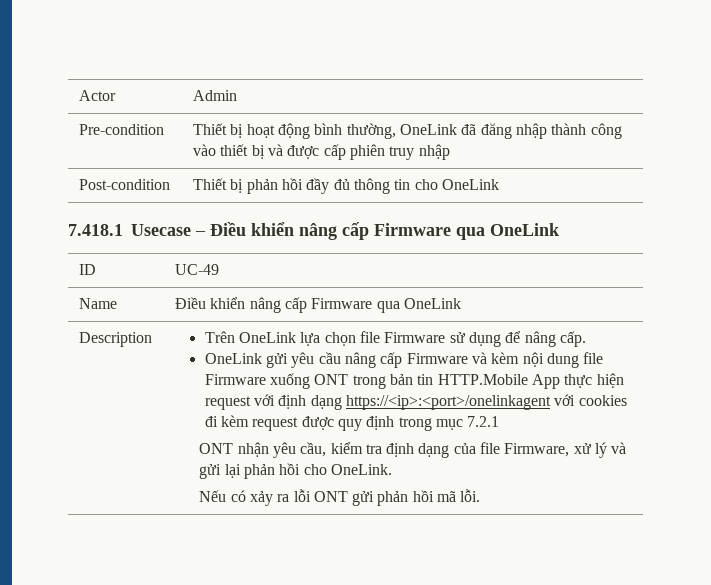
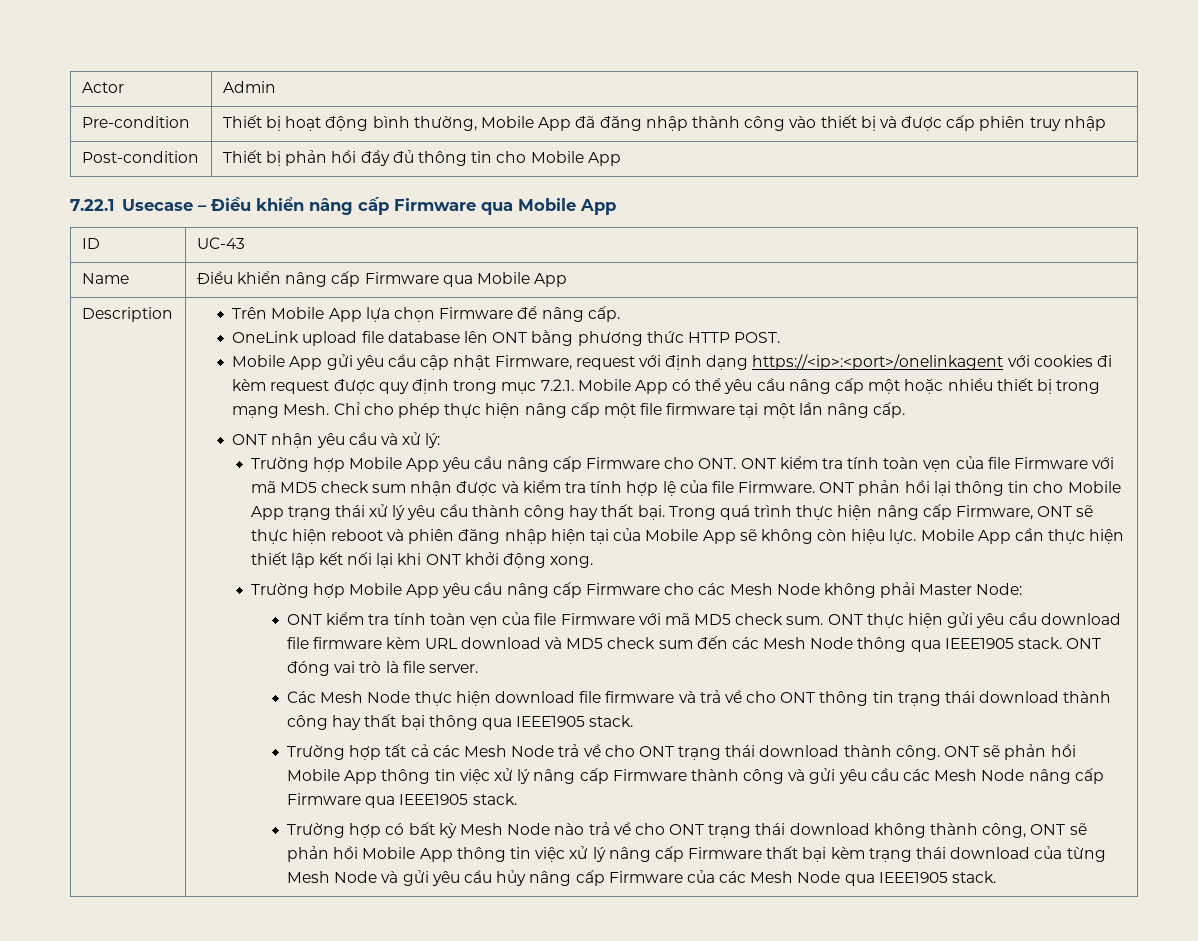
- Pre-condition | Thiết bị hoạt động bình thường, OneLink đã đăng nhập thành công vào thiết bị và được cấp phiên truy nhập
+ Pre-condition | Thiết bị hoạt động bình thường, Mobile App đã đăng nhập thành công vào thiết bị và được cấp phiên truy nhập
- Post-condition | Thiết bị phản hồi đầy đủ thông tin cho OneLink
- 7.418.1 Usecase – Điều khiển nâng cấp Firmware qua OneLink
+ Post-condition | Thiết bị phản hồi đầy đủ thông tin cho Mobile App
+ 7.22.1 Usecase – Điều khiển nâng cấp Firmware qua Mobile App
- ID | UC-49
+ ID | UC-43
- Name | Điều khiển nâng cấp Firmware qua OneLink
+ Name | Điều khiển nâng cấp Firmware qua Mobile App
- Trên OneLink lựa chọn file Firmware sử dụng để nâng cấp.
- OneLink gửi yêu cầu nâng cấp Firmware và kèm nội dung file Firmware xuống ONT trong bản tin HTTP.Mobile App thực hiện request với định dạng https://<ip>:<port>/onelinkagent với cookies đi kèm request được quy định trong mục 7.2.1
- ONT nhận yêu cầu, kiểm tra định dạng của file Firmware, xử lý và gửi lại phản hồi cho OneLink.
- Nếu có xảy ra lỗi ONT gửi phản hồi mã lỗi.
+ Trên Mobile App lựa chọn Firmware để nâng cấp.
+ OneLink upload file database lên ONT bằng phương thức HTTP POST.
+ Mobile App gửi yêu cầu cập nhật Firmware, request với định dạng https://<ip>:<port>/onelinkagent với cookies đi kèm request được quy định trong mục 7.2.1. Mobile App có thể yêu cầu nâng cấp một hoặc nhiều thiết bị trong mạng Mesh. Chỉ cho phép thực hiện nâng cấp một file firmware tại một lần nâng cấp.
+ ONT nhận yêu cầu và xử lý:
+ Trường hợp Mobile App yêu cầu nâng cấp Firmware cho ONT. ONT kiểm tra tính toàn vẹn của file Firmware với mã MD5 check sum nhận được và kiểm tra tính hợp lệ của file Firmware. ONT phản hồi lại thông tin cho Mobile App trạng thái xử lý yêu cầu thành công hay thất bại. Trong quá trình thực hiện nâng cấp Firmware, ONT sẽ thực hiện reboot và phiên đăng nhập hiện tại của Mobile App sẽ không còn hiệu lực. Mobile App cần thực hiện thiết lập kết nối lại khi ONT khởi động xong.
+ Trường hợp Mobile App yêu cầu nâng cấp Firmware cho các Mesh Node không phải Master Node:
+ ONT kiểm tra tính toàn vẹn của file Firmware với mã MD5 check sum. ONT thực hiện gửi yêu cầu download file firmware kèm URL download và MD5 check sum đến các Mesh Node thông qua IEEE1905 stack. ONT đóng vai trò là file server.
+ Các Mesh Node thực hiện download file firmware và trả về cho ONT thông tin trạng thái download thành công hay thất bại thông qua IEEE1905 stack.
+ Trường hợp tất cả các Mesh Node trả về cho ONT trạng thái download thành công. ONT sẽ phản hồi Mobile App thông tin việc xử lý nâng cấp Firmware thành công và gửi yêu cầu các Mesh Node nâng cấp Firmware qua IEEE1905 stack.
+ Trường hợp có bất kỳ Mesh Node nào trả về cho ONT trạng thái download không thành công, ONT sẽ phản hồi Mobile App thông tin việc xử lý nâng cấp Firmware thất bại kèm trạng thái download của từng Mesh Node và gửi yêu cầu hủy nâng cấp Firmware của các Mesh Node qua IEEE1905 stack.

